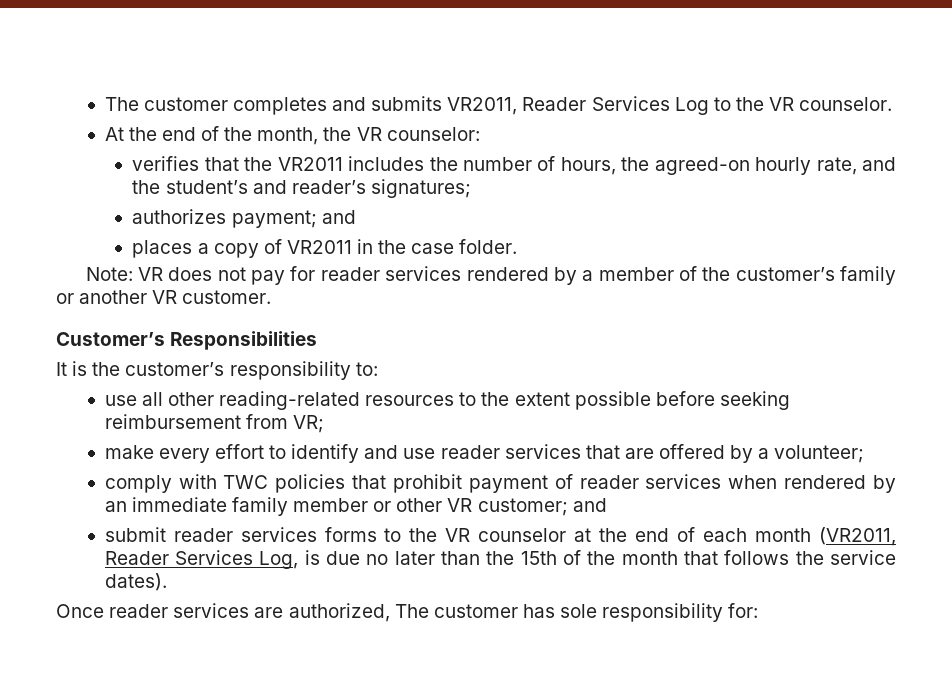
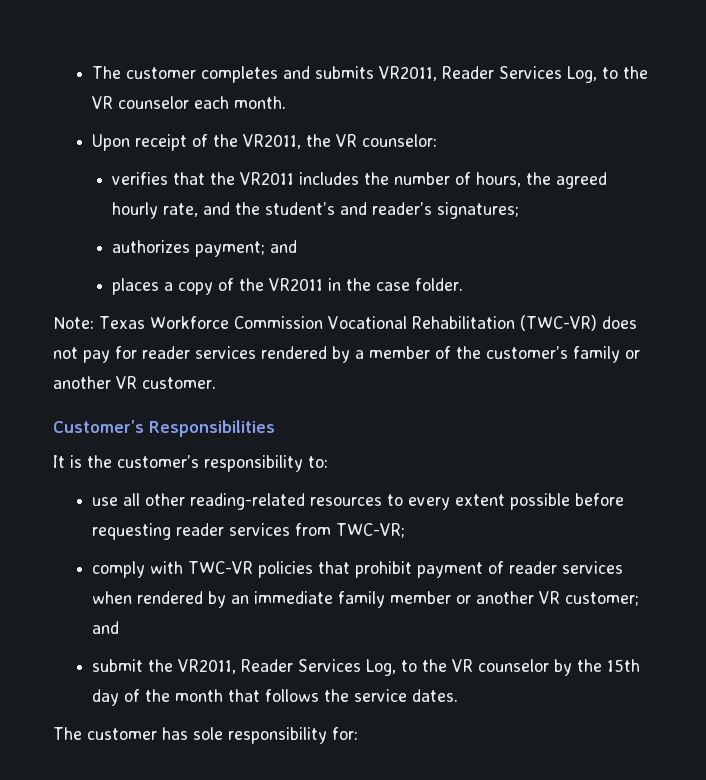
- The customer completes and submits VR2011, Reader Services Log to the VR counselor.
- At the end of the month, the VR counselor:
+ The customer completes and submits VR2011, Reader Services Log, to the VR counselor each month.
+ Upon receipt of the VR2011, the VR counselor:
- verifies that the VR2011 includes the number of hours, the agreed-on hourly rate, and the student’s and reader’s signatures;
+ verifies that the VR2011 includes the number of hours, the agreed hourly rate, and the student’s and reader’s signatures;
- places a copy of VR2011 in the case folder.
+ places a copy of the VR2011 in the case folder.
- Note: VR does not pay for reader services rendered by a member of the customer’s family or another VR customer.
+ Note: Texas Workforce Commission Vocational Rehabilitation (TWC-VR) does not pay for reader services rendered by a member of the customer’s family or another VR customer.
- use all other reading-related resources to the extent possible before seeking reimbursement from VR;
- make every effort to identify and use reader services that are offered by a volunteer;
+ use all other reading-related resources to every extent possible before requesting reader services from TWC-VR;
- comply with TWC policies that prohibit payment of reader services when rendered by an immediate family member or other VR customer; and
+ comply with TWC-VR policies that prohibit payment of reader services when rendered by an immediate family member or another VR customer; and
- submit reader services forms to the VR counselor at the end of each month (VR2011, Reader Services Log, is due no later than the 15th of the month that follows the service dates).
- Once reader services are authorized, The customer has sole responsibility for:
+ submit the VR2011, Reader Services Log, to the VR counselor by the 15th day of the month that follows the service dates.
+ The customer has sole responsibility for:

